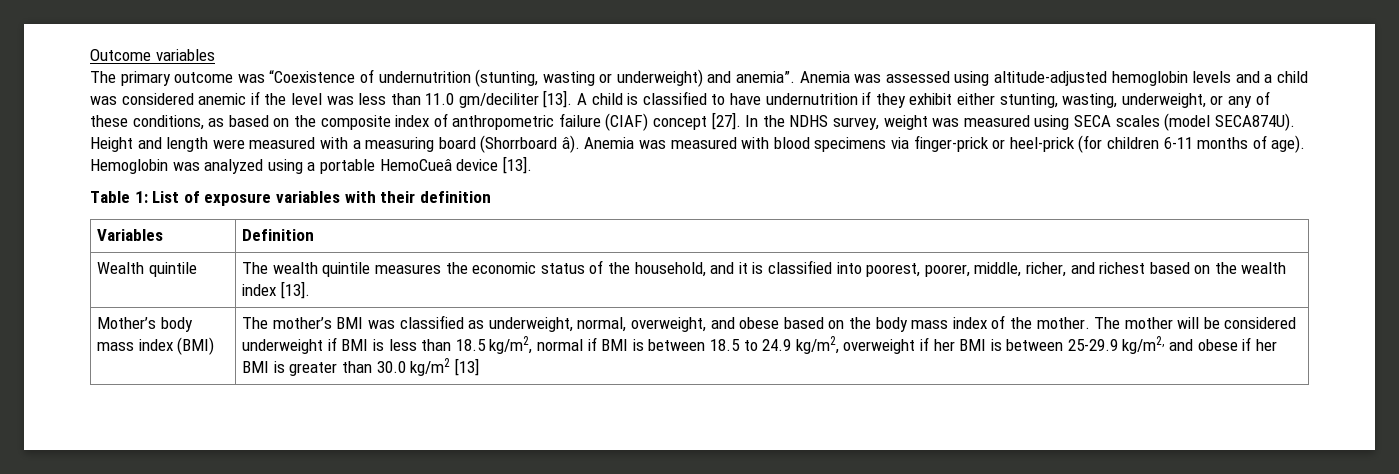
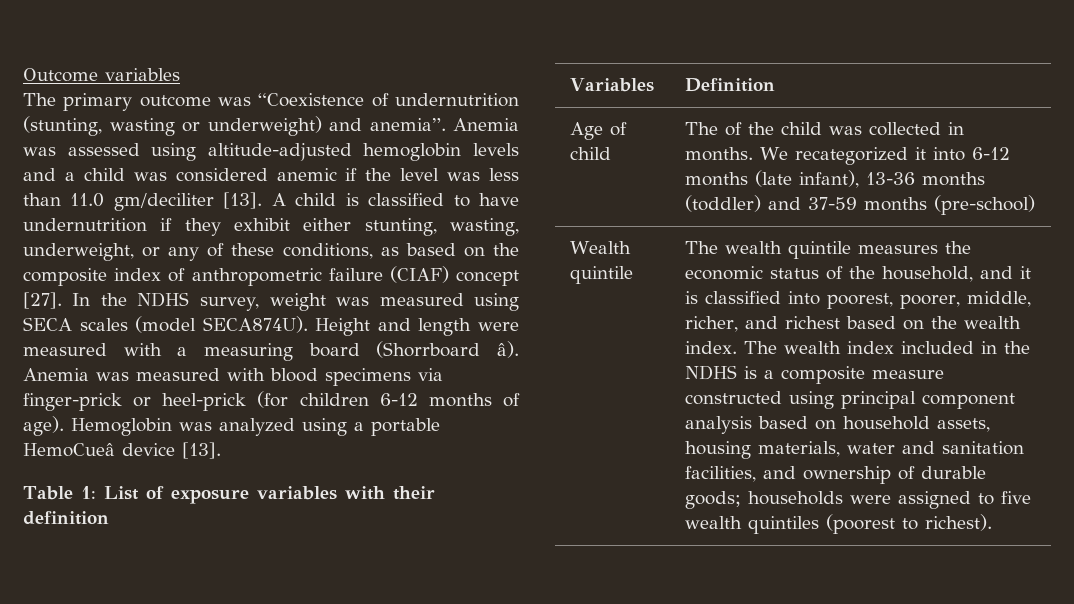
- Anemia was measured with blood specimens via finger-prick or heel-prick (for children 6-11 months of age).
+ Anemia was measured with blood specimens via finger-prick or heel-prick (for children 6-12 months of age).
+ Age of child | The of the child was collected in months. We recategorized it into 6-12 months (late infant), 13-36 months (toddler) and 37-59 months (pre-school)
- The wealth quintile measures the economic status of the household, and it is classified into poorest, poorer, middle, richer, and richest based on the wealth index [13].
- Mother’s body mass index (BMI) | The mother’s BMI was classified as underweight, normal, overweight, and obese based on the body mass index of the mother. The mother will be considered underweight if BMI is less than 18.5 kg/m2, normal if BMI is between 18.5 to 24.9 kg/m2, overweight if her BMI is between 25-29.9 kg/m2, and obese if her BMI is greater than 30.0 kg/m2 [13]
+ The wealth quintile measures the economic status of the household, and it is classified into poorest, poorer, middle, richer, and richest based on the wealth index. The wealth index included in the NDHS is a composite measure constructed using principal component analysis based on household assets, housing materials, water and sanitation facilities, and ownership of durable goods; households were assigned to five wealth quintiles (poorest to richest).

